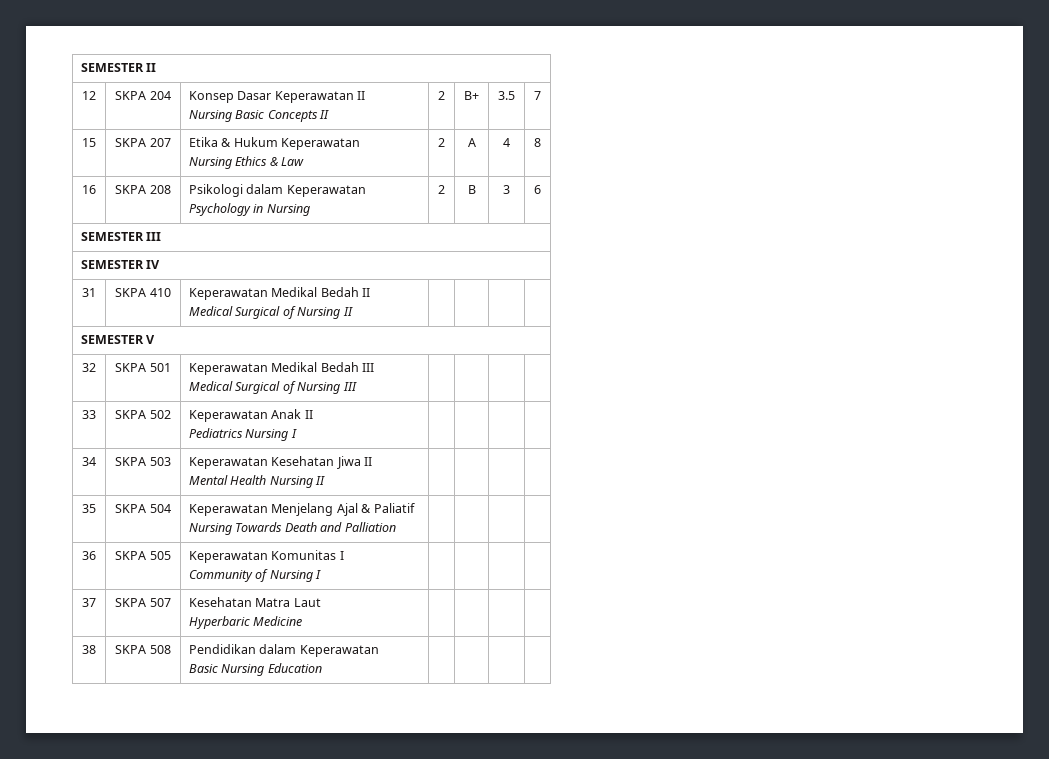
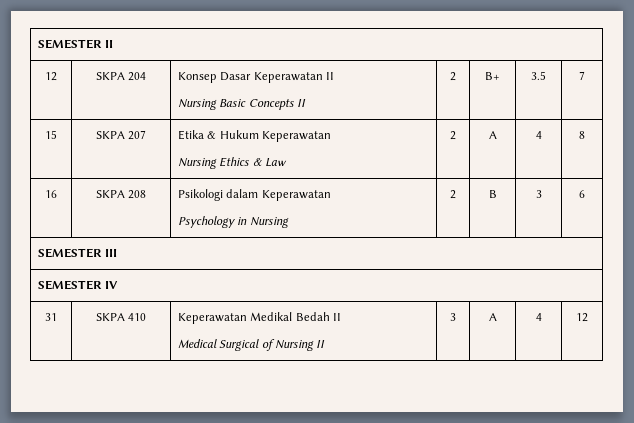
  31 | SKPA 410 | Keperawatan Medikal Bedah II
- Medical Surgical of Nursing II | | | |
- SEMESTER V
- 32 | SKPA 501 | Keperawatan Medikal Bedah III
- Medical Surgical of Nursing III | | | |
- 33 | SKPA 502 | Keperawatan Anak II
- Pediatrics Nursing I | | | |
- 34 | SKPA 503 | Keperawatan Kesehatan Jiwa II
- Mental Health Nursing II | | | |
- 35 | SKPA 504 | Keperawatan Menjelang Ajal & Paliatif
- Nursing Towards Death and Palliation | | | |
- 36 | SKPA 505 | Keperawatan Komunitas I
- Community of Nursing I | | | |
- 37 | SKPA 507 | Kesehatan Matra Laut
- Hyperbaric Medicine | | | |
- 38 | SKPA 508 | Pendidikan dalam Keperawatan
- Basic Nursing Education | | | |
+ Medical Surgical of Nursing II | 3 | A | 4 | 12

